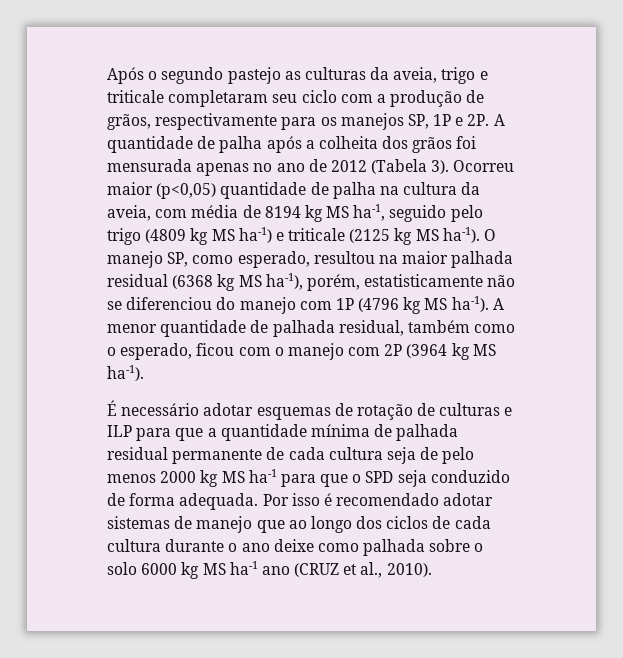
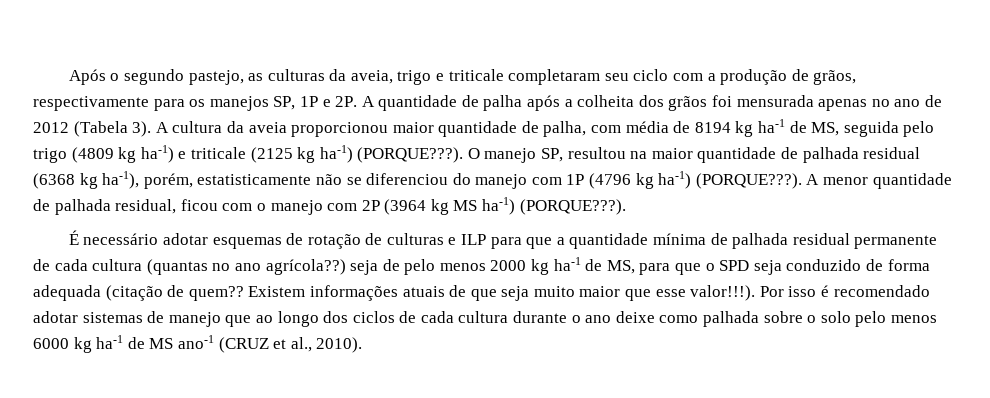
- Após o segundo pastejo as culturas da aveia, trigo e triticale completaram seu ciclo com a produção de grãos, respectivamente para os manejos SP, 1P e 2P.
+ Após o segundo pastejo, as culturas da aveia, trigo e triticale completaram seu ciclo com a produção de grãos, respectivamente para os manejos SP, 1P e 2P.
- Ocorreu maior (p<0,05) quantidade de palha na cultura da aveia, com média de 8194 kg MS ha-1, seguido pelo trigo (4809 kg MS ha-1) e triticale (2125 kg MS ha-1).
+ A cultura da aveia proporcionou maior quantidade de palha, com média de 8194 kg ha-1 de MS, seguida pelo trigo (4809 kg ha-1) e triticale (2125 kg ha-1) (PORQUE???).
- O manejo SP, como esperado, resultou na maior palhada residual (6368 kg MS ha-1), porém, estatisticamente não se diferenciou do manejo com 1P (4796 kg MS ha-1).
+ O manejo SP, resultou na maior quantidade de palhada residual (6368 kg ha-1), porém, estatisticamente não se diferenciou do manejo com 1P (4796 kg ha-1) (PORQUE???).
- A menor quantidade de palhada residual, também como o esperado, ficou com o manejo com 2P (3964 kg MS ha-1).
+ A menor quantidade de palhada residual, ficou com o manejo com 2P (3964 kg MS ha-1) (PORQUE???).
- É necessário adotar esquemas de rotação de culturas e ILP para que a quantidade mínima de palhada residual permanente de cada cultura seja de pelo menos 2000 kg MS ha-1 para que o SPD seja conduzido de forma adequada.
+ É necessário adotar esquemas de rotação de culturas e ILP para que a quantidade mínima de palhada residual permanente de cada cultura (quantas no ano agrícola??) seja de pelo menos 2000 kg ha-1 de MS, para que o SPD seja conduzido de forma adequada (citação de quem?? Existem informações atuais de que seja muito maior que esse valor!!!).
- Por isso é recomendado adotar sistemas de manejo que ao longo dos ciclos de cada cultura durante o ano deixe como palhada sobre o solo 6000 kg MS ha-1 ano (CRUZ et al., 2010).
+ Por isso é recomendado adotar sistemas de manejo que ao longo dos ciclos de cada cultura durante o ano deixe como palhada sobre o solo pelo menos 6000 kg ha-1 de MS ano-1 (CRUZ et al., 2010).

